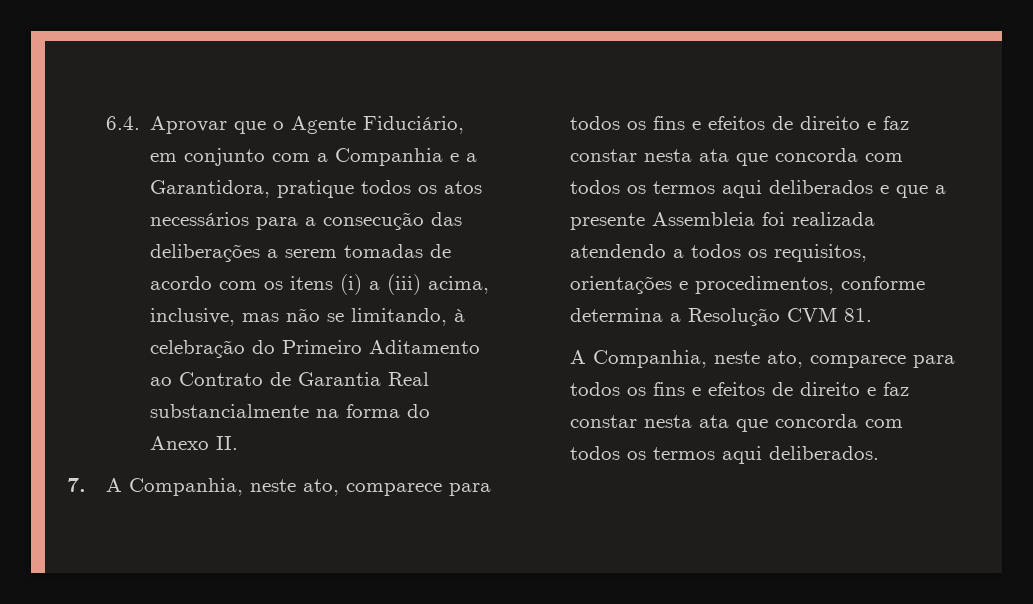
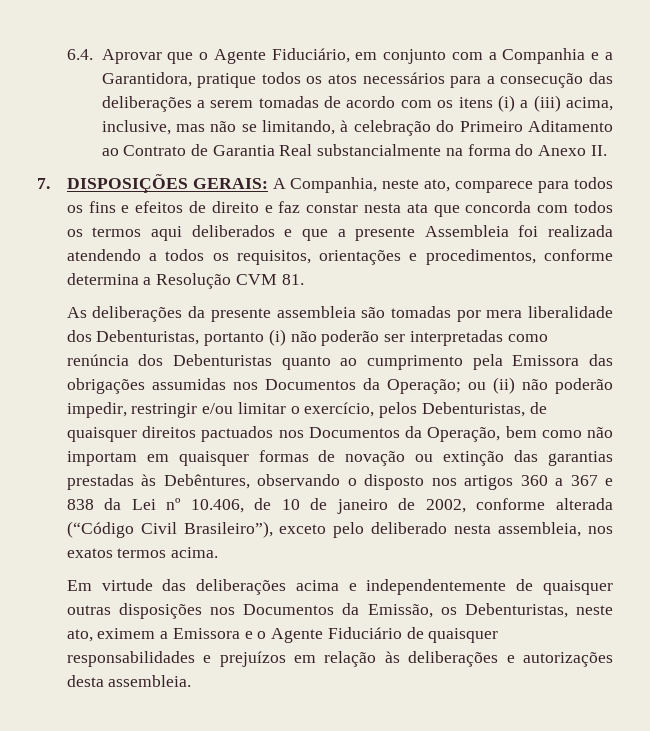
- 7. A Companhia, neste ato, comparece para todos os fins e efeitos de direito e faz constar nesta ata que concorda com todos os termos aqui deliberados e que a presente Assembleia foi realizada atendendo a todos os requisitos, orientações e procedimentos, conforme determina a Resolução CVM 81.
+ 7. DISPOSIÇÕES GERAIS: A Companhia, neste ato, comparece para todos os fins e efeitos de direito e faz constar nesta ata que concorda com todos os termos aqui deliberados e que a presente Assembleia foi realizada atendendo a todos os requisitos, orientações e procedimentos, conforme determina a Resolução CVM 81.
- A Companhia, neste ato, comparece para todos os fins e efeitos de direito e faz constar nesta ata que concorda com todos os termos aqui deliberados.
+ As deliberações da presente assembleia são tomadas por mera liberalidade dos Debenturistas, portanto (i) não poderão ser interpretadas como renúncia dos Debenturistas quanto ao cumprimento pela Emissora das obrigações assumidas nos Documentos da Operação; ou (ii) não poderão impedir, restringir e/ou limitar o exercício, pelos Debenturistas, de quaisquer direitos pactuados nos Documentos da Operação, bem como não importam em quaisquer formas de novação ou extinção das garantias prestadas às Debêntures, observando o disposto nos artigos 360 a 367 e 838 da Lei nº 10.406, de 10 de janeiro de 2002, conforme alterada (“Código Civil Brasileiro”), exceto pelo deliberado nesta assembleia, nos exatos termos acima.
+ Em virtude das deliberações acima e independentemente de quaisquer outras disposições nos Documentos da Emissão, os Debenturistas, neste ato, eximem a Emissora e o Agente Fiduciário de quaisquer responsabilidades e prejuízos em relação às deliberações e autorizações desta assembleia.

